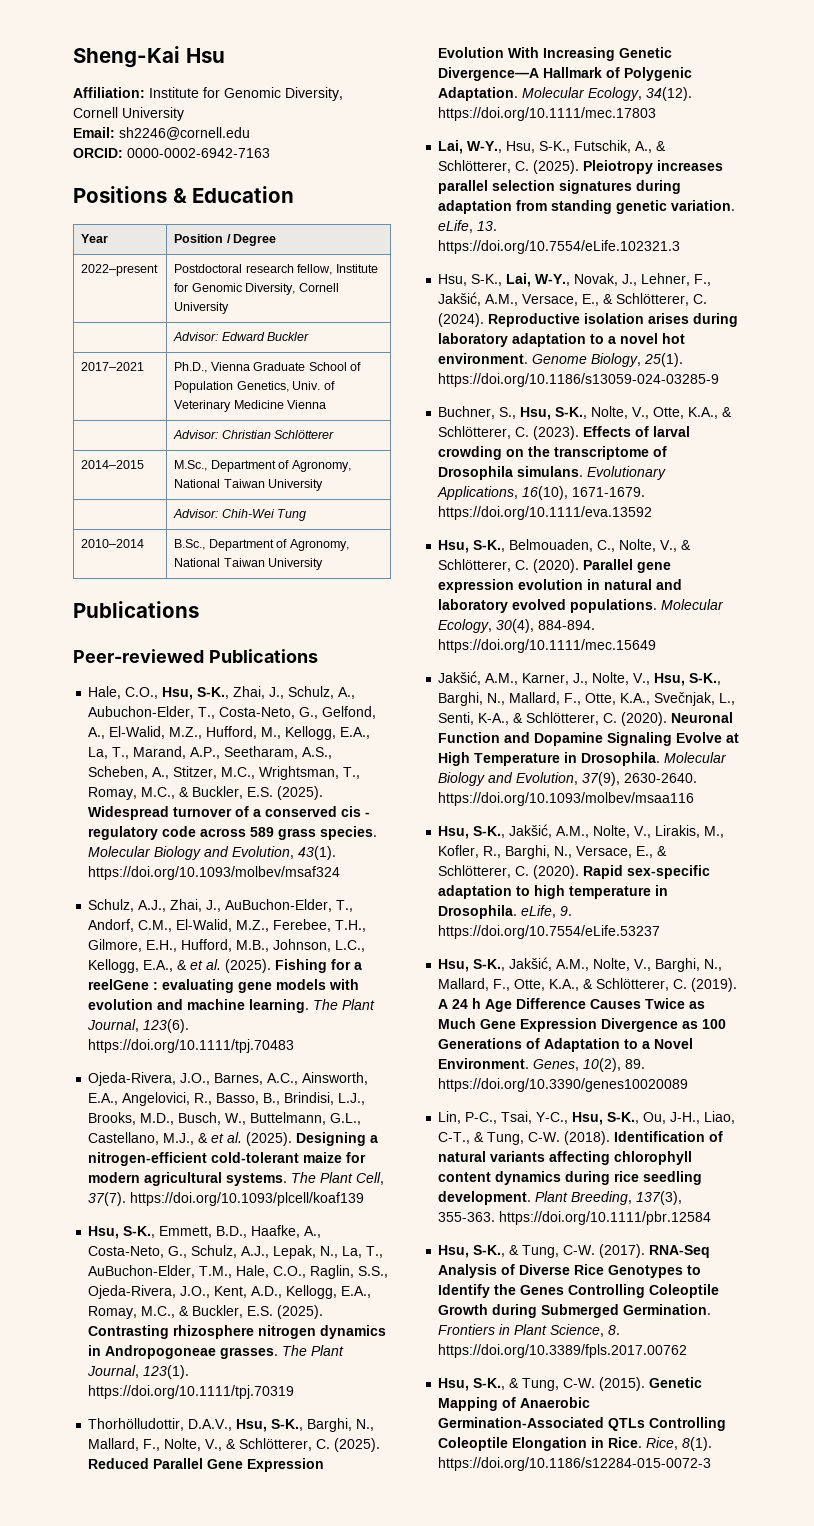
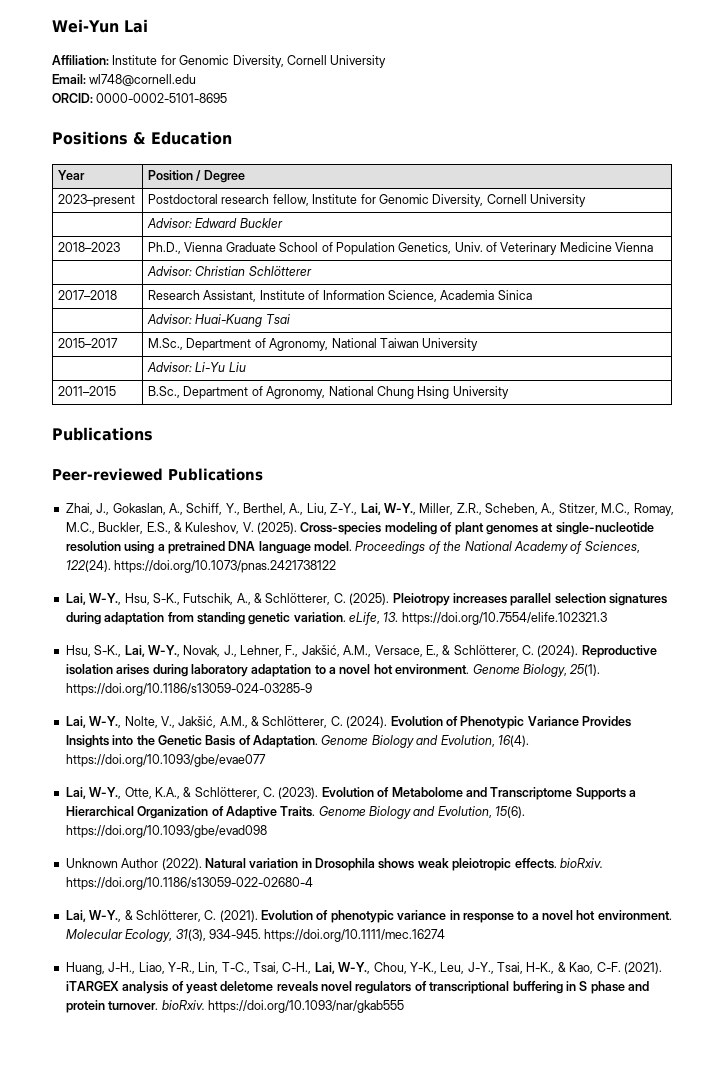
- Sheng-Kai Hsu
+ Wei-Yun Lai
- Email: sh2246@cornell.edu
+ Email: wl748@cornell.edu
- ORCID: 0000-0002-6942-7163
+ ORCID: 0000-0002-5101-8695
- 2022–present | Postdoctoral research fellow, Institute for Genomic Diversity, Cornell University
+ 2023–present | Postdoctoral research fellow, Institute for Genomic Diversity, Cornell University
- 2017–2021 | Ph.D., Vienna Graduate School of Population Genetics, Univ. of Veterinary Medicine Vienna
+ 2018–2023 | Ph.D., Vienna Graduate School of Population Genetics, Univ. of Veterinary Medicine Vienna
- 2014–2015 | M.Sc., Department of Agronomy, National Taiwan University
+ 2017–2018 | Research Assistant, Institute of Information Science, Academia Sinica
+ | Advisor: Huai-Kuang Tsai
+ 2015–2017 | M.Sc., Department of Agronomy, National Taiwan University
- | Advisor: Chih-Wei Tung
- 2010–2014 | B.Sc., Department of Agronomy, National Taiwan University
+ | Advisor: Li-Yu Liu
+ 2011–2015 | B.Sc., Department of Agronomy, National Chung Hsing University
- Hale, C.O., Hsu, S-K., Zhai, J., Schulz, A., Aubuchon-Elder, T., Costa-Neto, G., Gelfond, A., El-Walid, M.Z., Hufford, M., Kellogg, E.A., La, T., Marand, A.P., Seetharam, A.S., Scheben, A., Stitzer, M.C., Wrightsman, T., Romay, M.C., & Buckler, E.S. (2025). Widespread turnover of a conserved cis - regulatory code across 589 grass species. Molecular Biology and Evolution, 43(1). https://doi.org/10.1093/molbev/msaf324
- Schulz, A.J., Zhai, J., AuBuchon‐Elder, T., Andorf, C.M., El‐Walid, M.Z., Ferebee, T.H., Gilmore, E.H., Hufford, M.B., Johnson, L.C., Kellogg, E.A., & et al. (2025). Fishing for a reelGene : evaluating gene models with evolution and machine learning. The Plant Journal, 123(6). https://doi.org/10.1111/tpj.70483
- Ojeda-Rivera, J.O., Barnes, A.C., Ainsworth, E.A., Angelovici, R., Basso, B., Brindisi, L.J., Brooks, M.D., Busch, W., Buttelmann, G.L., Castellano, M.J., & et al. (2025). Designing a nitrogen-efficient cold-tolerant maize for modern agricultural systems. The Plant Cell, 37(7). https://doi.org/10.1093/plcell/koaf139
- Hsu, S-K., Emmett, B.D., Haafke, A., Costa‐Neto, G., Schulz, A.J., Lepak, N., La, T., AuBuchon‐Elder, T.M., Hale, C.O., Raglin, S.S., Ojeda‐Rivera, J.O., Kent, A.D., Kellogg, E.A., Romay, M.C., & Buckler, E.S. (2025). Contrasting rhizosphere nitrogen dynamics in Andropogoneae grasses. The Plant Journal, 123(1). https://doi.org/10.1111/tpj.70319
- Thorhölludottir, D.A.V., Hsu, S-K., Barghi, N., Mallard, F., Nolte, V., & Schlötterer, C. (2025). Reduced Parallel Gene Expression Evolution With Increasing Genetic Divergence—A Hallmark of Polygenic Adaptation. Molecular Ecology, 34(12). https://doi.org/10.1111/mec.17803
+ Zhai, J., Gokaslan, A., Schiff, Y., Berthel, A., Liu, Z-Y., Lai, W-Y., Miller, Z.R., Scheben, A., Stitzer, M.C., Romay, M.C., Buckler, E.S., & Kuleshov, V. (2025). Cross-species modeling of plant genomes at single-nucleotide resolution using a pretrained DNA language model. Proceedings of the National Academy of Sciences, 122(24). https://doi.org/10.1073/pnas.2421738122
- Pleiotropy increases parallel selection signatures during adaptation from standing genetic variation. eLife, 13. https://doi.org/10.7554/eLife.102321.3
+ Pleiotropy increases parallel selection signatures during adaptation from standing genetic variation. eLife, 13. https://doi.org/10.7554/elife.102321.3
- Buchner, S., Hsu, S-K., Nolte, V., Otte, K.A., & Schlötterer, C. (2023).
+ Lai, W-Y., Nolte, V., Jakšić, A.M., & Schlötterer, C. (2024). Evolution of Phenotypic Variance Provides Insights into the Genetic Basis of Adaptation. Genome Biology and Evolution, 16(4). https://doi.org/10.1093/gbe/evae077
+ Lai, W-Y., Otte, K.A., & Schlötterer, C. (2023).
- Effects of larval crowding on the transcriptome of Drosophila simulans. Evolutionary Applications, 16(10), 1671-1679. https://doi.org/10.1111/eva.13592
- Hsu, S-K., Belmouaden, C., Nolte, V., & Schlötterer, C. (2020). Parallel gene expression evolution in natural and laboratory evolved populations. Molecular Ecology, 30(4), 884-894. https://doi.org/10.1111/mec.15649
- Jakšić, A.M., Karner, J., Nolte, V., Hsu, S-K., Barghi, N., Mallard, F., Otte, K.A., Svečnjak, L., Senti, K-A., & Schlötterer, C. (2020). Neuronal Function and Dopamine Signaling Evolve at High Temperature in Drosophila. Molecular Biology and Evolution, 37(9), 2630-2640. https://doi.org/10.1093/molbev/msaa116
- Hsu, S-K., Jakšić, A.M., Nolte, V., Lirakis, M., Kofler, R., Barghi, N., Versace, E., & Schlötterer, C. (2020). Rapid sex-specific adaptation to high temperature in Drosophila. eLife, 9. https://doi.org/10.7554/eLife.53237
- Hsu, S-K., Jakšić, A.M., Nolte, V., Barghi, N., Mallard, F., Otte, K.A., & Schlötterer, C. (2019). A 24 h Age Difference Causes Twice as Much Gene Expression Divergence as 100 Generations of Adaptation to a Novel Environment. Genes, 10(2), 89. https://doi.org/10.3390/genes10020089
- Lin, P-C., Tsai, Y-C., Hsu, S-K., Ou, J-H., Liao, C-T., & Tung, C-W. (2018). Identification of natural variants affecting chlorophyll content dynamics during rice seedling development. Plant Breeding, 137(3), 355-363. https://doi.org/10.1111/pbr.12584
- Hsu, S-K., & Tung, C-W. (2017). RNA-Seq Analysis of Diverse Rice Genotypes to Identify the Genes Controlling Coleoptile Growth during Submerged Germination. Frontiers in Plant Science, 8. https://doi.org/10.3389/fpls.2017.00762
- Hsu, S-K., & Tung, C-W. (2015). Genetic Mapping of Anaerobic Germination-Associated QTLs Controlling Coleoptile Elongation in Rice. Rice, 8(1). https://doi.org/10.1186/s12284-015-0072-3
+ Evolution of Metabolome and Transcriptome Supports a Hierarchical Organization of Adaptive Traits. Genome Biology and Evolution, 15(6). https://doi.org/10.1093/gbe/evad098
+ Unknown Author (2022). Natural variation in Drosophila shows weak pleiotropic effects. bioRxiv. https://doi.org/10.1186/s13059-022-02680-4
+ Lai, W-Y., & Schlötterer, C. (2021). Evolution of phenotypic variance in response to a novel hot environment. Molecular Ecology, 31(3), 934-945. https://doi.org/10.1111/mec.16274
+ Huang, J-H., Liao, Y-R., Lin, T-C., Tsai, C-H., Lai, W-Y., Chou, Y-K., Leu, J-Y., Tsai, H-K., & Kao, C-F. (2021). iTARGEX analysis of yeast deletome reveals novel regulators of transcriptional buffering in S phase and protein turnover. bioRxiv. https://doi.org/10.1093/nar/gkab555

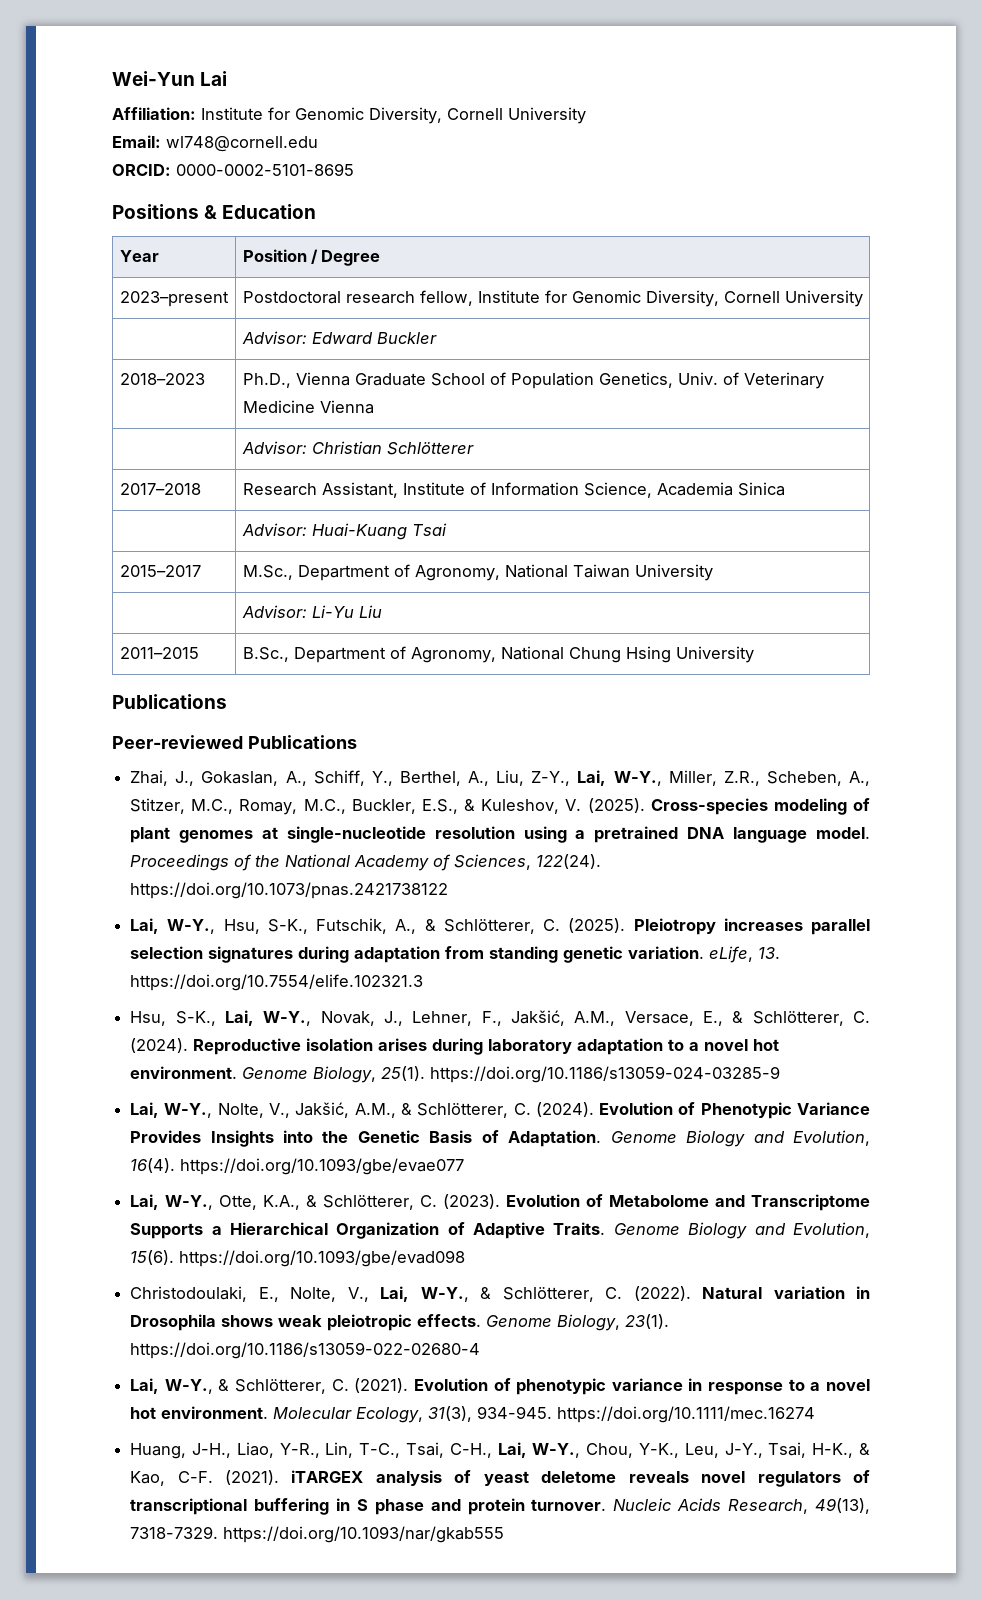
- Unknown Author (2022).
+ Christodoulaki, E., Nolte, V., Lai, W-Y., & Schlötterer, C. (2022).
- Natural variation in Drosophila shows weak pleiotropic effects. bioRxiv. https://doi.org/10.1186/s13059-022-02680-4
+ Natural variation in Drosophila shows weak pleiotropic effects. Genome Biology, 23(1). https://doi.org/10.1186/s13059-022-02680-4
- Huang, J-H., Liao, Y-R., Lin, T-C., Tsai, C-H., Lai, W-Y., Chou, Y-K., Leu, J-Y., Tsai, H-K., & Kao, C-F. (2021). iTARGEX analysis of yeast deletome reveals novel regulators of transcriptional buffering in S phase and protein turnover. bioRxiv. https://doi.org/10.1093/nar/gkab555
+ Huang, J-H., Liao, Y-R., Lin, T-C., Tsai, C-H., Lai, W-Y., Chou, Y-K., Leu, J-Y., Tsai, H-K., & Kao, C-F. (2021). iTARGEX analysis of yeast deletome reveals novel regulators of transcriptional buffering in S phase and protein turnover. Nucleic Acids Research, 49(13), 7318-7329. https://doi.org/10.1093/nar/gkab555

